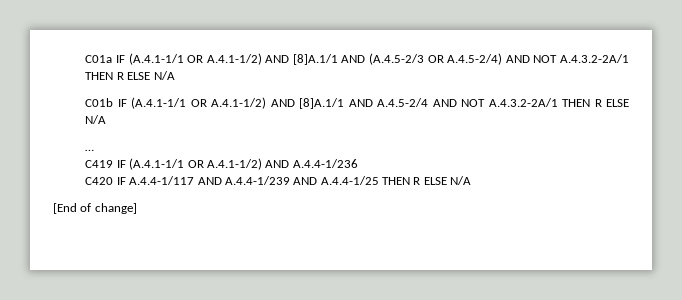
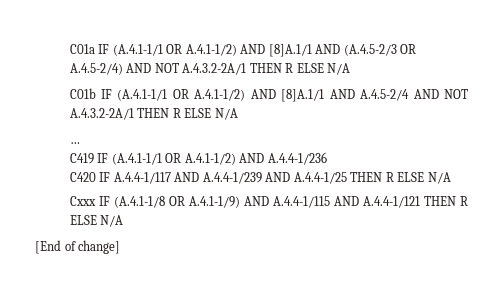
+ Cxxx IF (A.4.1-1/8 OR A.4.1-1/9) AND A.4.4-1/115 AND A.4.4-1/121 THEN R ELSE N/A

